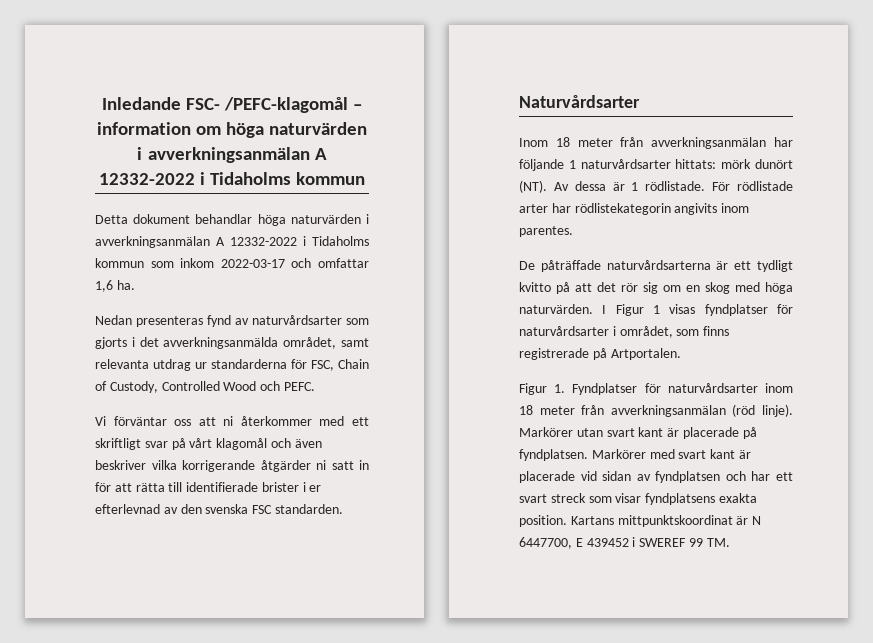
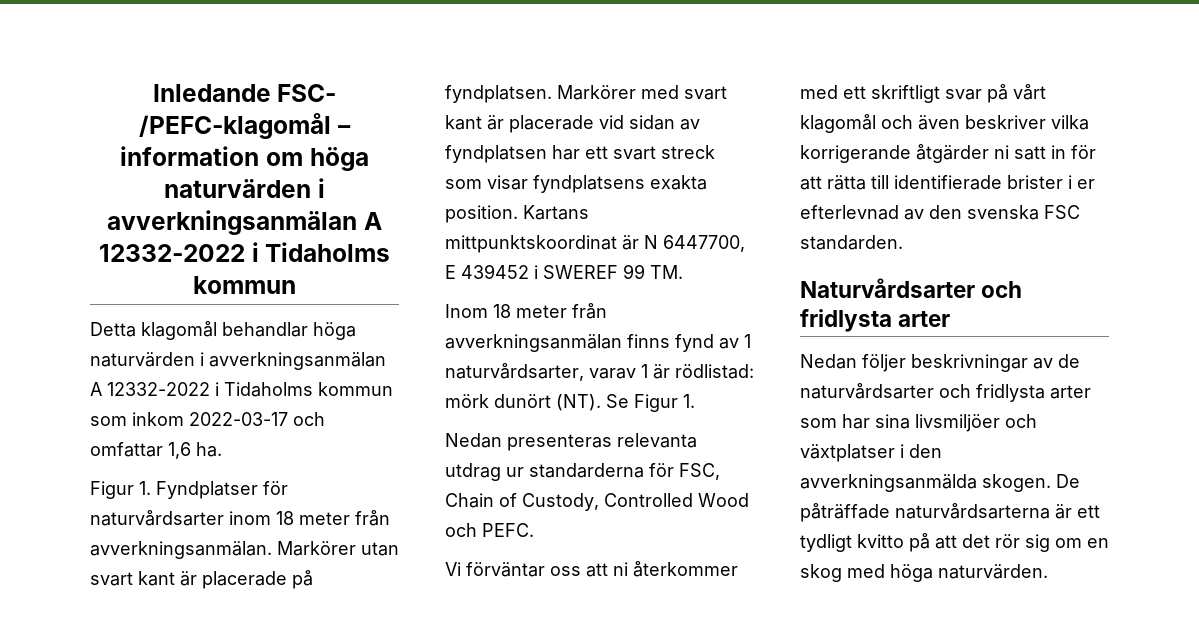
- Detta dokument behandlar höga naturvärden i avverkningsanmälan A 12332-2022 i Tidaholms kommun som inkom 2022-03-17 och omfattar 1,6 ha.
+ Detta klagomål behandlar höga naturvärden i avverkningsanmälan A 12332-2022 i Tidaholms kommun som inkom 2022-03-17 och omfattar 1,6 ha.
- Nedan presenteras fynd av naturvårdsarter som gjorts i det avverkningsanmälda området, samt relevanta utdrag ur standarderna för FSC, Chain of Custody, Controlled Wood och PEFC.
+ Figur 1. Fyndplatser för naturvårdsarter inom 18 meter från avverkningsanmälan. Markörer utan svart kant är placerade på fyndplatsen. Markörer med svart kant är placerade vid sidan av fyndplatsen har ett svart streck som visar fyndplatsens exakta position. Kartans mittpunktskoordinat är N 6447700, E 439452 i SWEREF 99 TM.
+ Inom 18 meter från avverkningsanmälan finns fynd av 1 naturvårdsarter, varav 1 är rödlistad: mörk dunört (NT). Se Figur 1.
+ Nedan presenteras relevanta utdrag ur standarderna för FSC, Chain of Custody, Controlled Wood och PEFC.
- Naturvårdsarter
- Inom 18 meter från avverkningsanmälan har följande 1 naturvårdsarter hittats: mörk dunört (NT). Av dessa är 1 rödlistade. För rödlistade arter har rödlistekategorin angivits inom parentes.
- De påträffade naturvårdsarterna är ett tydligt kvitto på att det rör sig om en skog med höga naturvärden. I Figur 1 visas fyndplatser för naturvårdsarter i området, som finns registrerade på Artportalen.
- Figur 1. Fyndplatser för naturvårdsarter inom 18 meter från avverkningsanmälan (röd linje). Markörer utan svart kant är placerade på fyndplatsen. Markörer med svart kant är placerade vid sidan av fyndplatsen och har ett svart streck som visar fyndplatsens exakta position. Kartans mittpunktskoordinat är N 6447700, E 439452 i SWEREF 99 TM.
+ Naturvårdsarter och fridlysta arter
+ Nedan följer beskrivningar av de naturvårdsarter och fridlysta arter som har sina livsmiljöer och växtplatser i den avverkningsanmälda skogen. De påträffade naturvårdsarterna är ett tydligt kvitto på att det rör sig om en skog med höga naturvärden.

